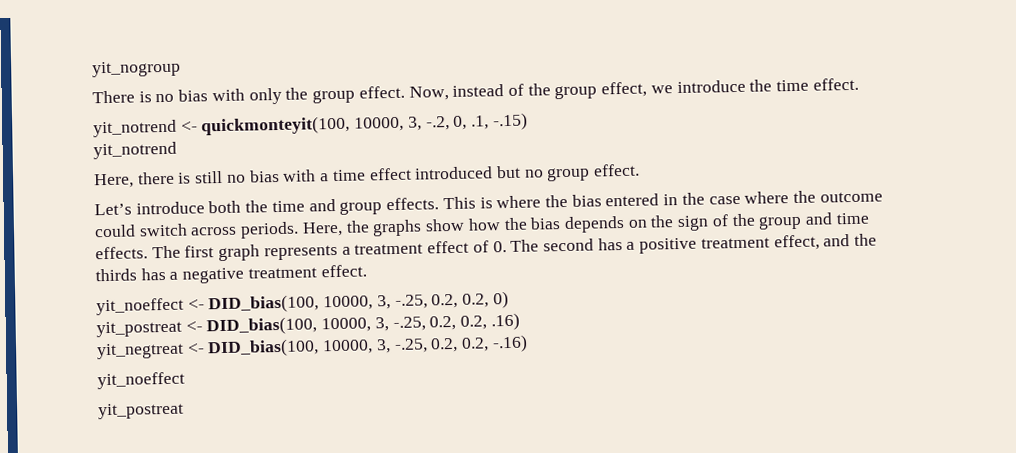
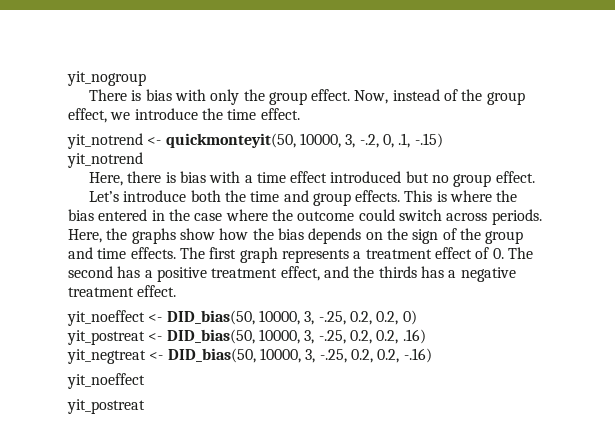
- There is no bias with only the group effect.
+ There is bias with only the group effect.
- yit_notrend <- quickmonteyit(100, 10000, 3, -.2, 0, .1, -.15)
+ yit_notrend <- quickmonteyit(50, 10000, 3, -.2, 0, .1, -.15)
- Here, there is still no bias with a time effect introduced but no group effect.
+ Here, there is bias with a time effect introduced but no group effect.
- yit_noeffect <- DID_bias(100, 10000, 3, -.25, 0.2, 0.2, 0)
+ yit_noeffect <- DID_bias(50, 10000, 3, -.25, 0.2, 0.2, 0)
- yit_postreat <- DID_bias(100, 10000, 3, -.25, 0.2, 0.2, .16)
+ yit_postreat <- DID_bias(50, 10000, 3, -.25, 0.2, 0.2, .16)
- yit_negtreat <- DID_bias(100, 10000, 3, -.25, 0.2, 0.2, -.16)
+ yit_negtreat <- DID_bias(50, 10000, 3, -.25, 0.2, 0.2, -.16)

